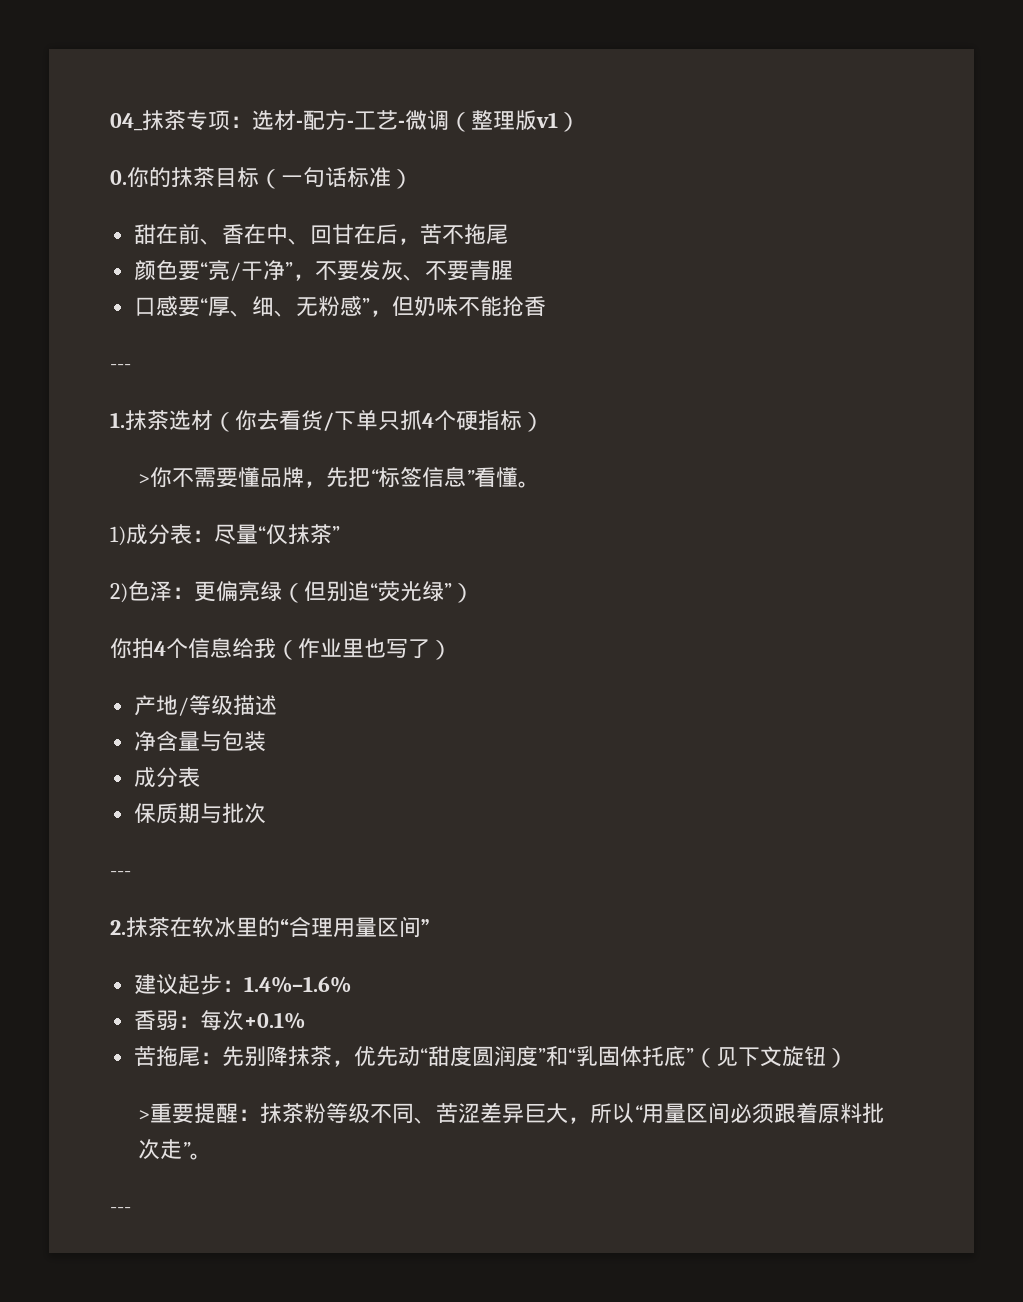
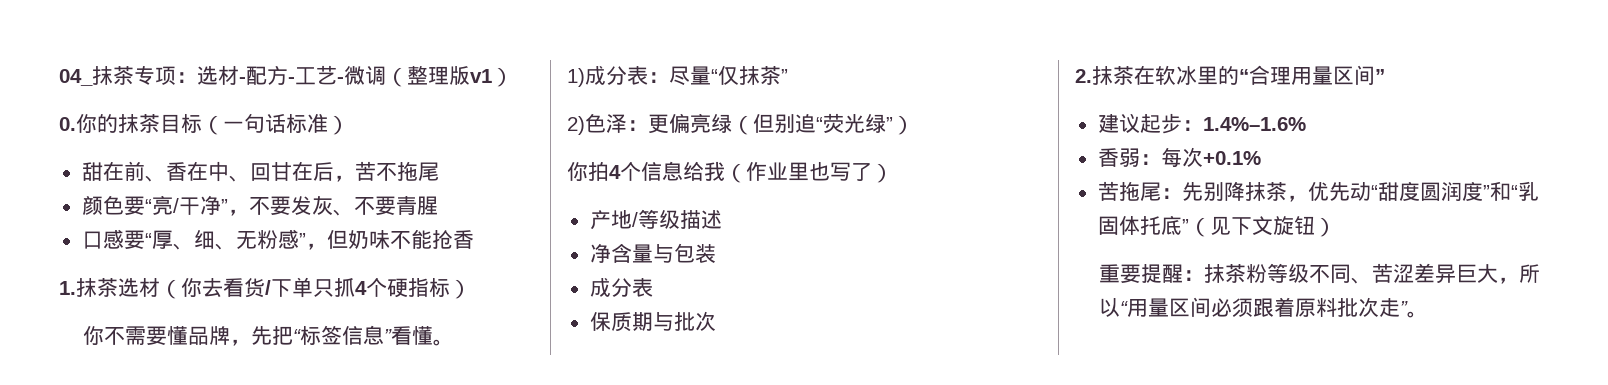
  口感要“厚、细、无粉感”，但奶味不能抢香
- ---
- >你不需要懂品牌，先把“标签信息”看懂。
+ 你不需要懂品牌，先把“标签信息”看懂。
  保质期与批次
- ---
- >重要提醒：抹茶粉等级不同、苦涩差异巨大，所以“用量区间必须跟着原料批次走”。
- ---
+ 重要提醒：抹茶粉等级不同、苦涩差异巨大，所以“用量区间必须跟着原料批次走”。

